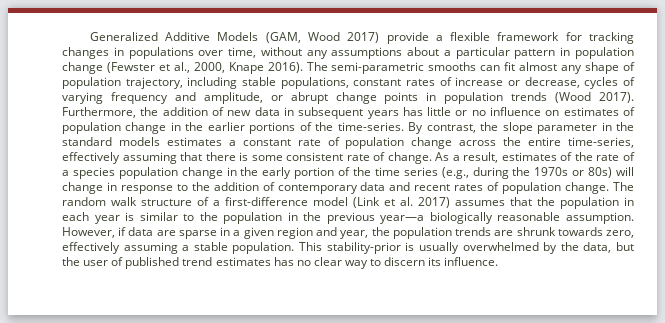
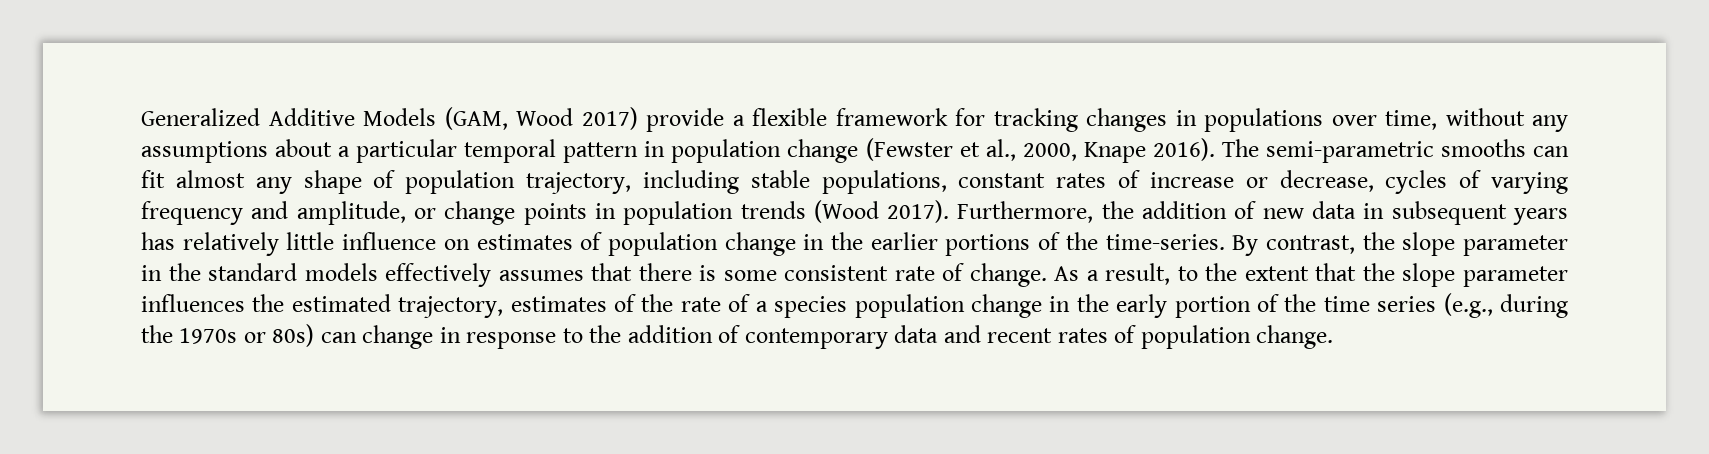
- Generalized Additive Models (GAM, Wood 2017) provide a flexible framework for tracking changes in populations over time, without any assumptions about a particular pattern in population change (Fewster et al., 2000, Knape 2016).
+ Generalized Additive Models (GAM, Wood 2017) provide a flexible framework for tracking changes in populations over time, without any assumptions about a particular temporal pattern in population change (Fewster et al., 2000, Knape 2016).
- The semi-parametric smooths can fit almost any shape of population trajectory, including stable populations, constant rates of increase or decrease, cycles of varying frequency and amplitude, or abrupt change points in population trends (Wood 2017).
+ The semi-parametric smooths can fit almost any shape of population trajectory, including stable populations, constant rates of increase or decrease, cycles of varying frequency and amplitude, or change points in population trends (Wood 2017).
- Furthermore, the addition of new data in subsequent years has little or no influence on estimates of population change in the earlier portions of the time-series.
+ Furthermore, the addition of new data in subsequent years has relatively little influence on estimates of population change in the earlier portions of the time-series.
- By contrast, the slope parameter in the standard models estimates a constant rate of population change across the entire time-series, effectively assuming that there is some consistent rate of change.
+ By contrast, the slope parameter in the standard models effectively assumes that there is some consistent rate of change.
- As a result, estimates of the rate of a species population change in the early portion of the time series (e.g., during the 1970s or 80s) will change in response to the addition of contemporary data and recent rates of population change. The random walk structure of a first-difference model (Link et al. 2017) assumes that the population in each year is similar to the population in the previous year—a biologically reasonable assumption. However, if data are sparse in a given region and year, the population trends are shrunk towards zero, effectively assuming a stable population. This stability-prior is usually overwhelmed by the data, but the user of published trend estimates has no clear way to discern its influence.
+ As a result, to the extent that the slope parameter influences the estimated trajectory, estimates of the rate of a species population change in the early portion of the time series (e.g., during the 1970s or 80s) can change in response to the addition of contemporary data and recent rates of population change.

